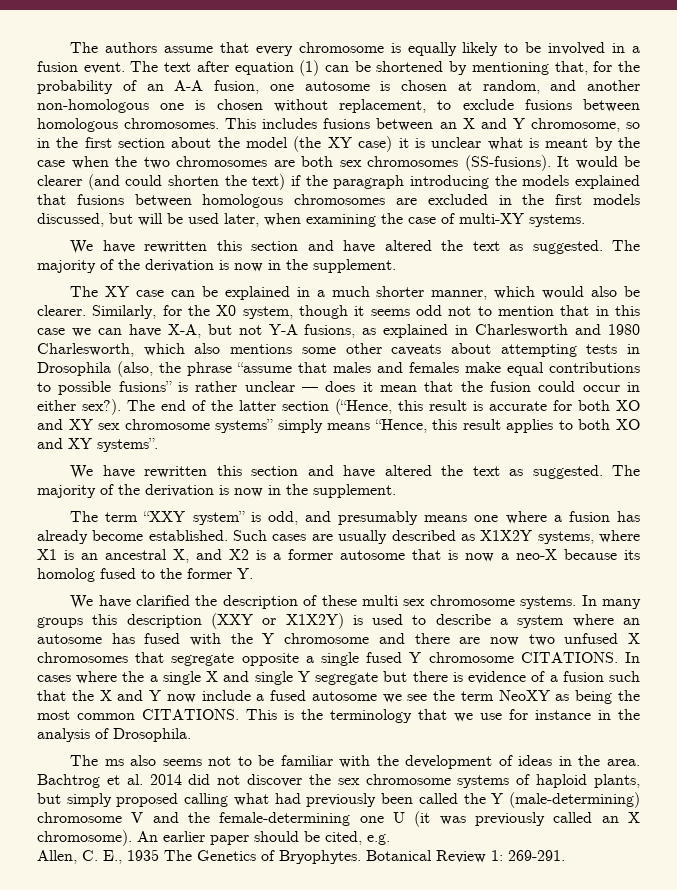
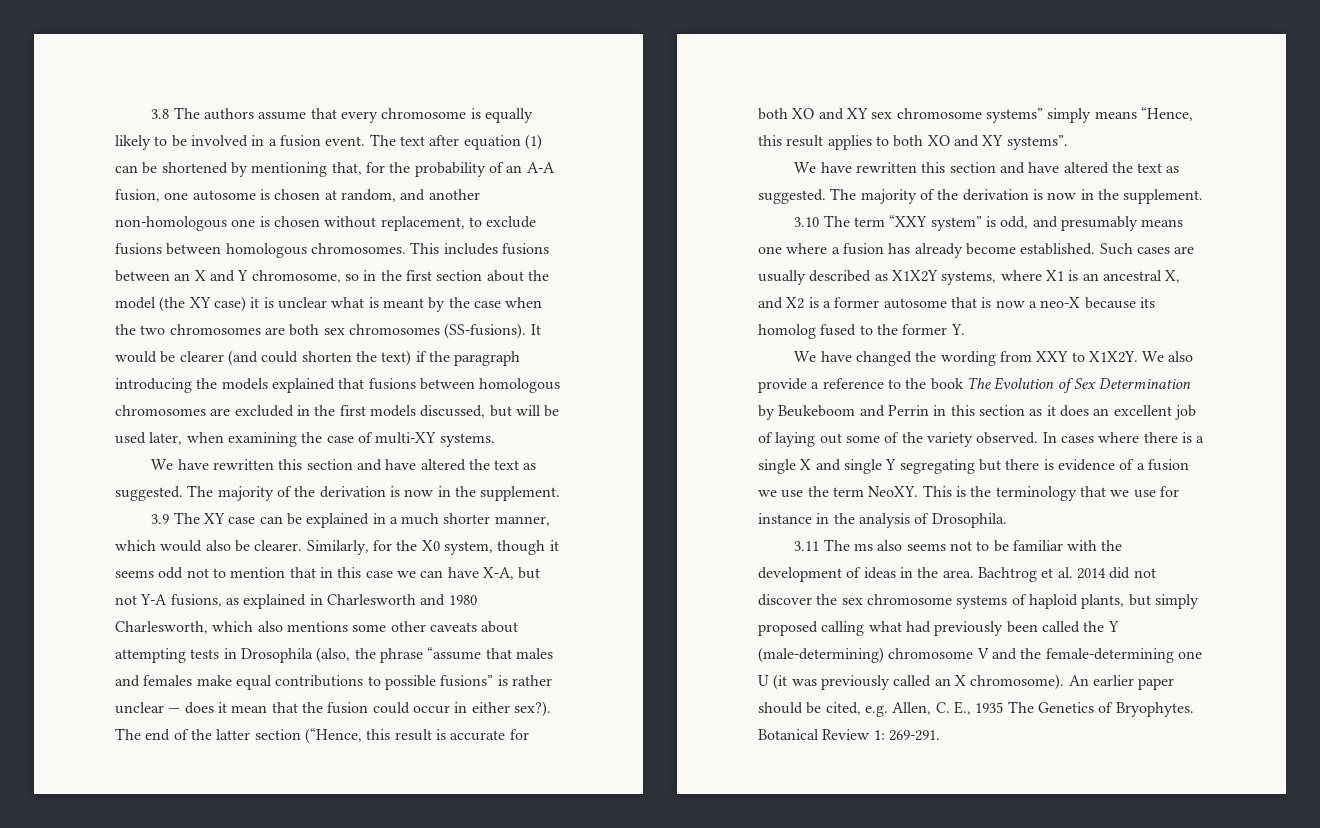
- The authors assume that every chromosome is equally likely to be involved in a fusion event.
+ 3.8 The authors assume that every chromosome is equally likely to be involved in a fusion event.
- The XY case can be explained in a much shorter manner, which would also be clearer.
+ 3.9 The XY case can be explained in a much shorter manner, which would also be clearer.
- The term “XXY system” is odd, and presumably means one where a fusion has already become established.
+ 3.10 The term “XXY system” is odd, and presumably means one where a fusion has already become established.
- We have clarified the description of these multi sex chromosome systems. In many groups this description (XXY or X1X2Y) is used to describe a system where an autosome has fused with the Y chromosome and there are now two unfused X chromosomes that segregate opposite a single fused Y chromosome CITATIONS.
+ We have changed the wording from XXY to X1X2Y. We also provide a reference to the book The Evolution of Sex Determination by Beukeboom and Perrin in this section as it does an excellent job of laying out some of the variety observed.
- In cases where the a single X and single Y segregate but there is evidence of a fusion such that the X and Y now include a fused autosome we see the term NeoXY as being the most common CITATIONS.
+ In cases where there is a single X and single Y segregating but there is evidence of a fusion we use the term NeoXY.
- The ms also seems not to be familiar with the development of ideas in the area.
+ 3.11 The ms also seems not to be familiar with the development of ideas in the area.
- An earlier paper should be cited, e.g.
- Allen, C. E., 1935 The Genetics of Bryophytes.
+ An earlier paper should be cited, e.g. Allen, C. E., 1935 The Genetics of Bryophytes.

